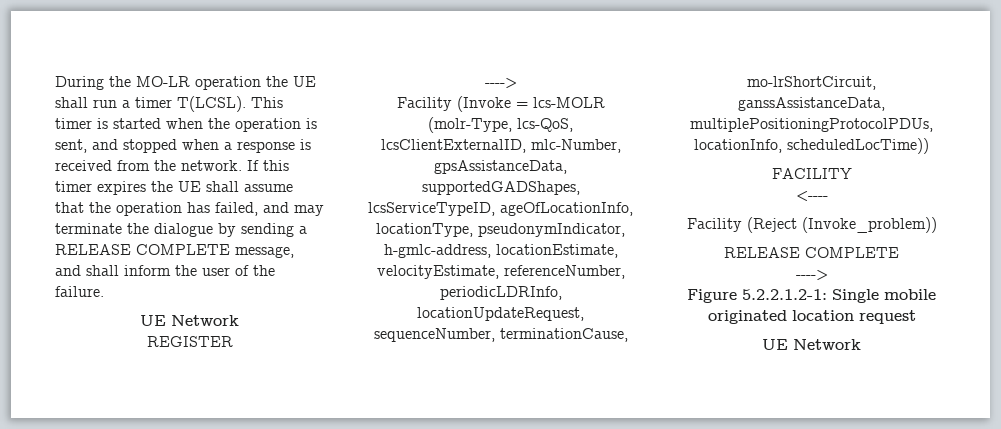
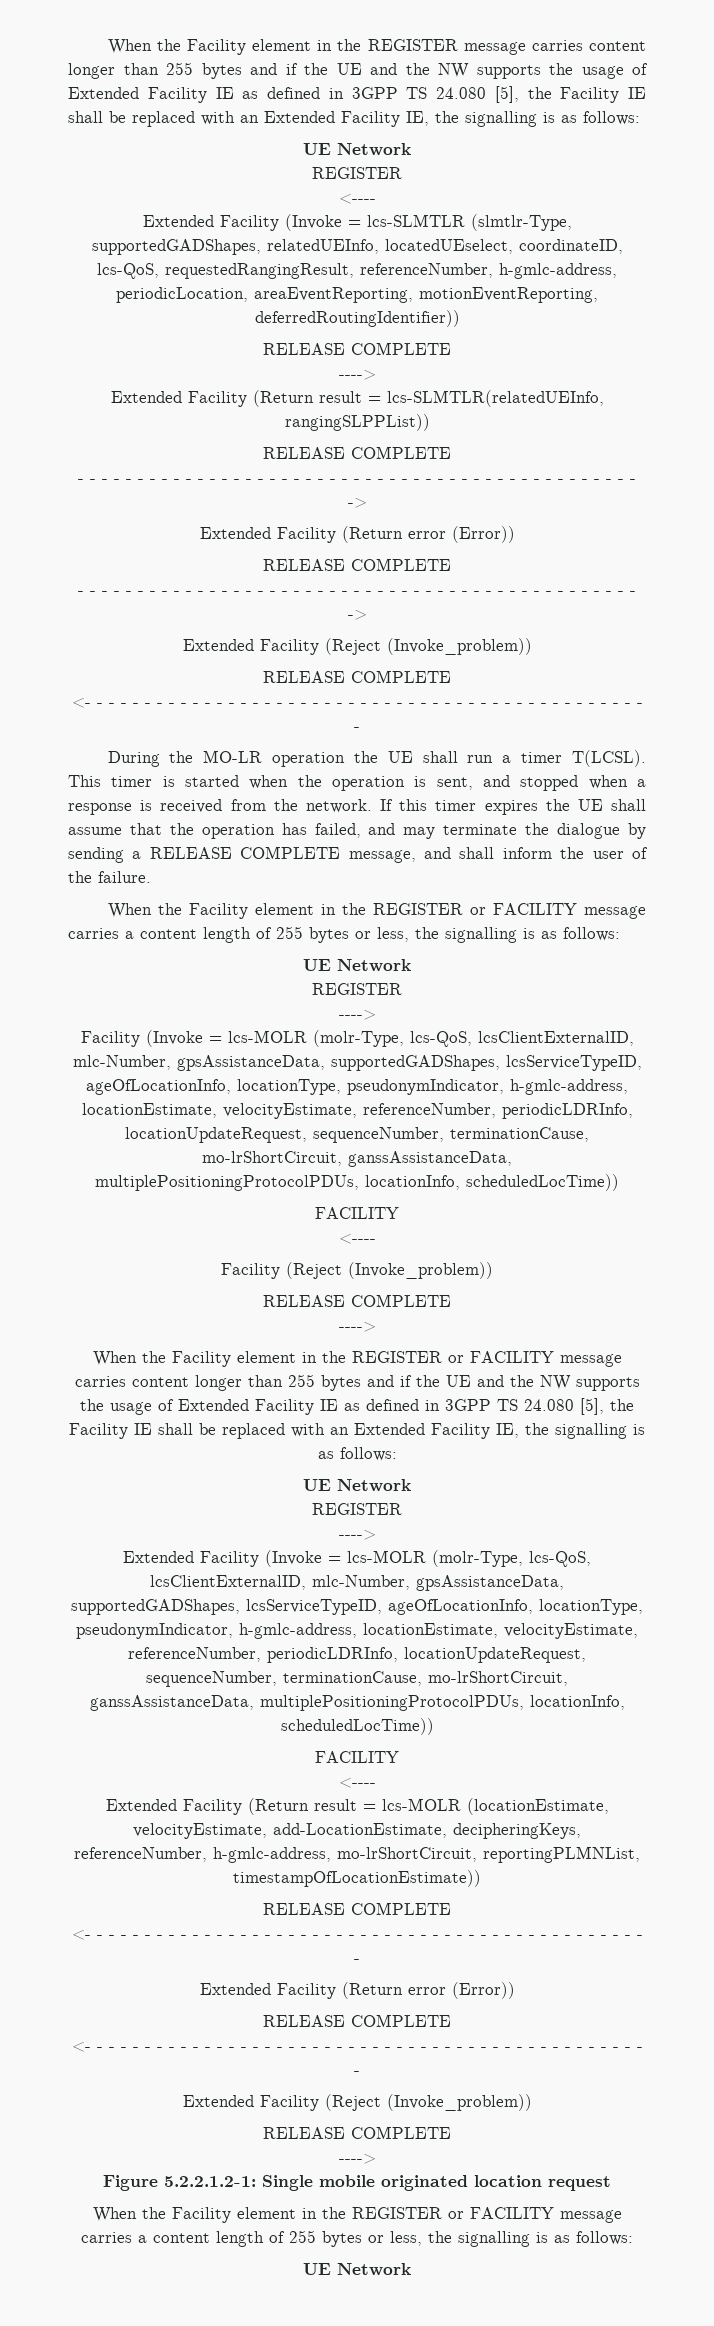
+ When the Facility element in the REGISTER message carries content longer than 255 bytes and if the UE and the NW supports the usage of Extended Facility IE as defined in 3GPP TS 24.080 [5], the Facility IE shall be replaced with an Extended Facility IE, the signalling is as follows:
+ UE Network
+ REGISTER
+ <----
+ Extended Facility (Invoke = lcs-SLMTLR (slmtlr-Type, supportedGADShapes, relatedUEInfo, locatedUEselect, coordinateID, lcs-QoS, requestedRangingResult, referenceNumber, h-gmlc-address, periodicLocation, areaEventReporting, motionEventReporting, deferredRoutingIdentifier))
+ RELEASE COMPLETE
+ ---->
+ Extended Facility (Return result = lcs-SLMTLR(relatedUEInfo, rangingSLPPList))
+ RELEASE COMPLETE
+ - - - - - - - - - - - - - - - - - - - - - - - - - - - - - - - - - - - - - - - - - - - - - - - ->
+ Extended Facility (Return error (Error))
+ RELEASE COMPLETE
+ - - - - - - - - - - - - - - - - - - - - - - - - - - - - - - - - - - - - - - - - - - - - - - - ->
+ Extended Facility (Reject (Invoke_problem))
+ RELEASE COMPLETE
+ <- - - - - - - - - - - - - - - - - - - - - - - - - - - - - - - - - - - - - - - - - - - - - - - -
  If this timer expires the UE shall assume that the operation has failed, and may terminate the dialogue by sending a RELEASE COMPLETE message, and shall inform the user of the failure.
+ When the Facility element in the REGISTER or FACILITY message carries a content length of 255 bytes or less, the signalling is as follows:
+ When the Facility element in the REGISTER or FACILITY message carries content longer than 255 bytes and if the UE and the NW supports the usage of Extended Facility IE as defined in 3GPP TS 24.080 [5], the Facility IE shall be replaced with an Extended Facility IE, the signalling is as follows:
+ UE Network
+ REGISTER
+ ---->
+ Extended Facility (Invoke = lcs-MOLR (molr-Type, lcs-QoS, lcsClientExternalID, mlc-Number, gpsAssistanceData, supportedGADShapes, lcsServiceTypeID, ageOfLocationInfo, locationType, pseudonymIndicator, h-gmlc-address, locationEstimate, velocityEstimate, referenceNumber, periodicLDRInfo, locationUpdateRequest, sequenceNumber, terminationCause, mo-lrShortCircuit, ganssAssistanceData, multiplePositioningProtocolPDUs, locationInfo, scheduledLocTime))
+ FACILITY
+ <----
+ Extended Facility (Return result = lcs-MOLR (locationEstimate, velocityEstimate, add-LocationEstimate, decipheringKeys, referenceNumber, h-gmlc-address, mo-lrShortCircuit, reportingPLMNList, timestampOfLocationEstimate))
+ RELEASE COMPLETE
+ <- - - - - - - - - - - - - - - - - - - - - - - - - - - - - - - - - - - - - - - - - - - - - - - -
+ Extended Facility (Return error (Error))
+ RELEASE COMPLETE
+ <- - - - - - - - - - - - - - - - - - - - - - - - - - - - - - - - - - - - - - - - - - - - - - - -
+ Extended Facility (Reject (Invoke_problem))
+ RELEASE COMPLETE
+ ---->
  Figure 5.2.2.1.2-1: Single mobile originated location request
+ When the Facility element in the REGISTER or FACILITY message carries a content length of 255 bytes or less, the signalling is as follows:

